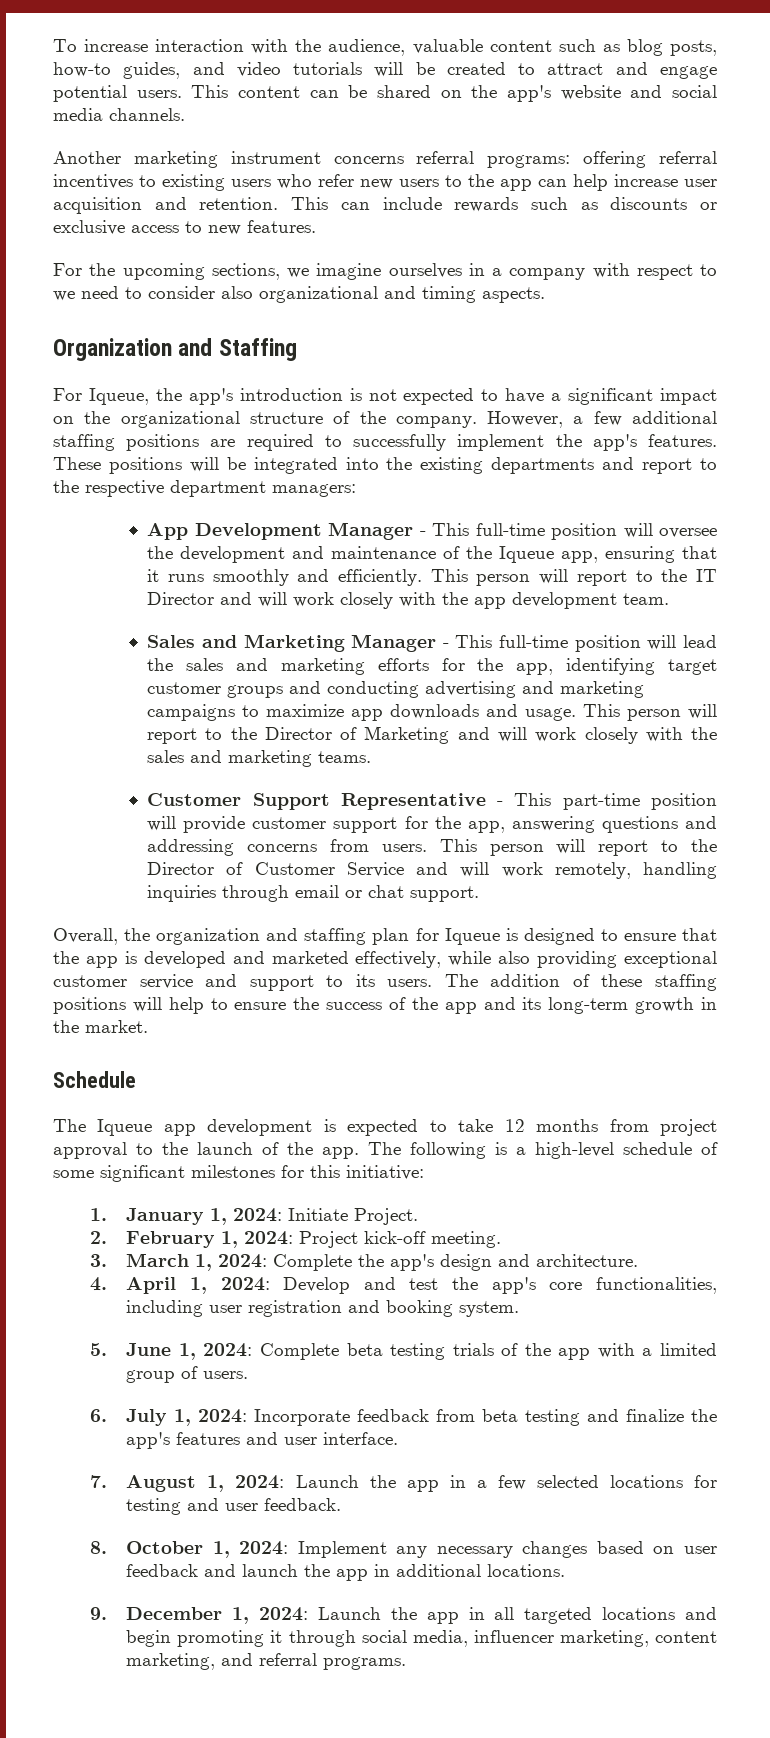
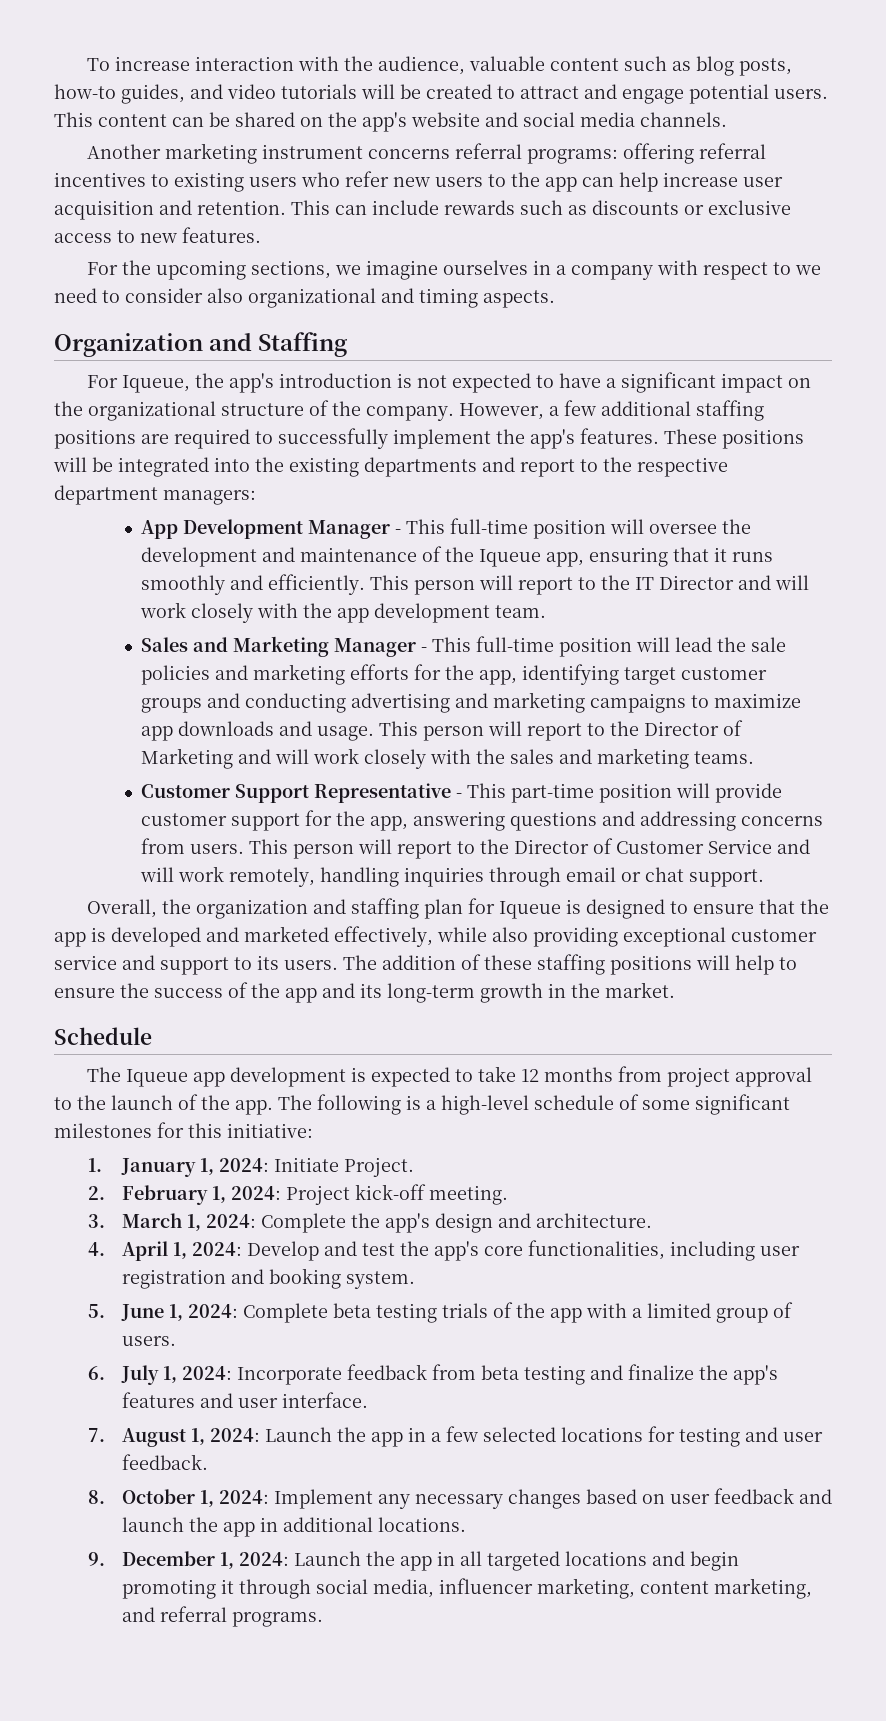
- Sales and Marketing Manager - This full-time position will lead the sales and marketing efforts for the app, identifying target customer groups and conducting advertising and marketing campaigns to maximize app downloads and usage.
+ Sales and Marketing Manager - This full-time position will lead the sale policies and marketing efforts for the app, identifying target customer groups and conducting advertising and marketing campaigns to maximize app downloads and usage.

